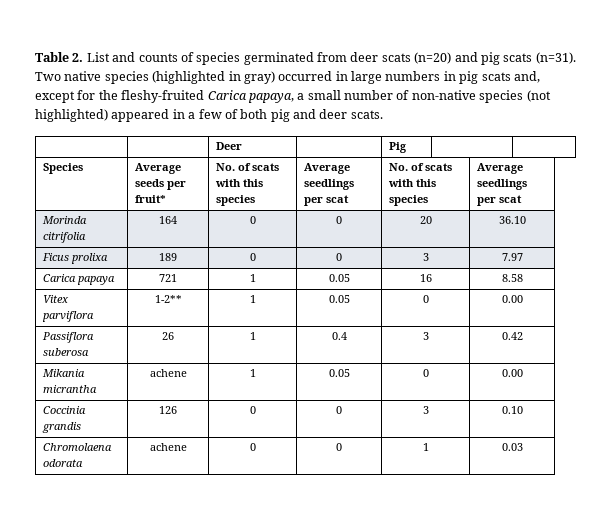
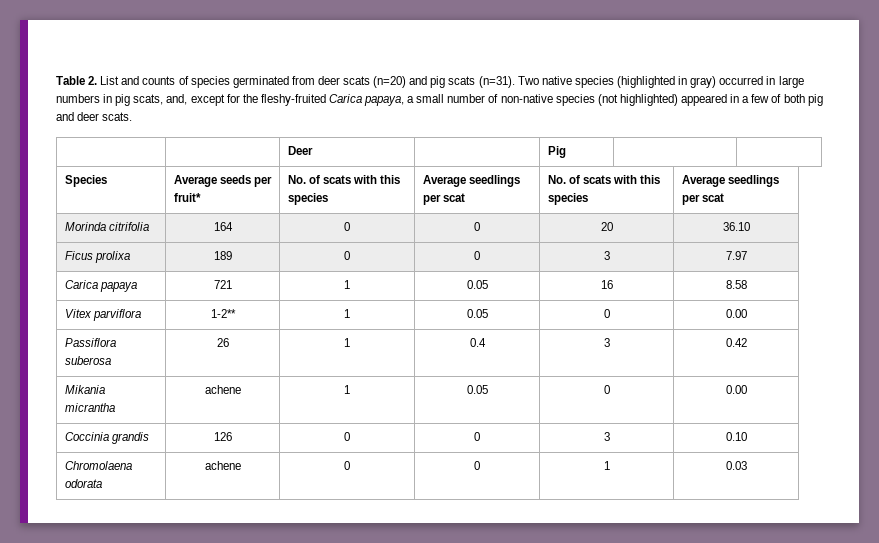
- Two native species (highlighted in gray) occurred in large numbers in pig scats and, except for the fleshy-fruited Carica papaya, a small number of non-native species (not highlighted) appeared in a few of both pig and deer scats.
+ Two native species (highlighted in gray) occurred in large numbers in pig scats, and, except for the fleshy-fruited Carica papaya, a small number of non-native species (not highlighted) appeared in a few of both pig and deer scats.

